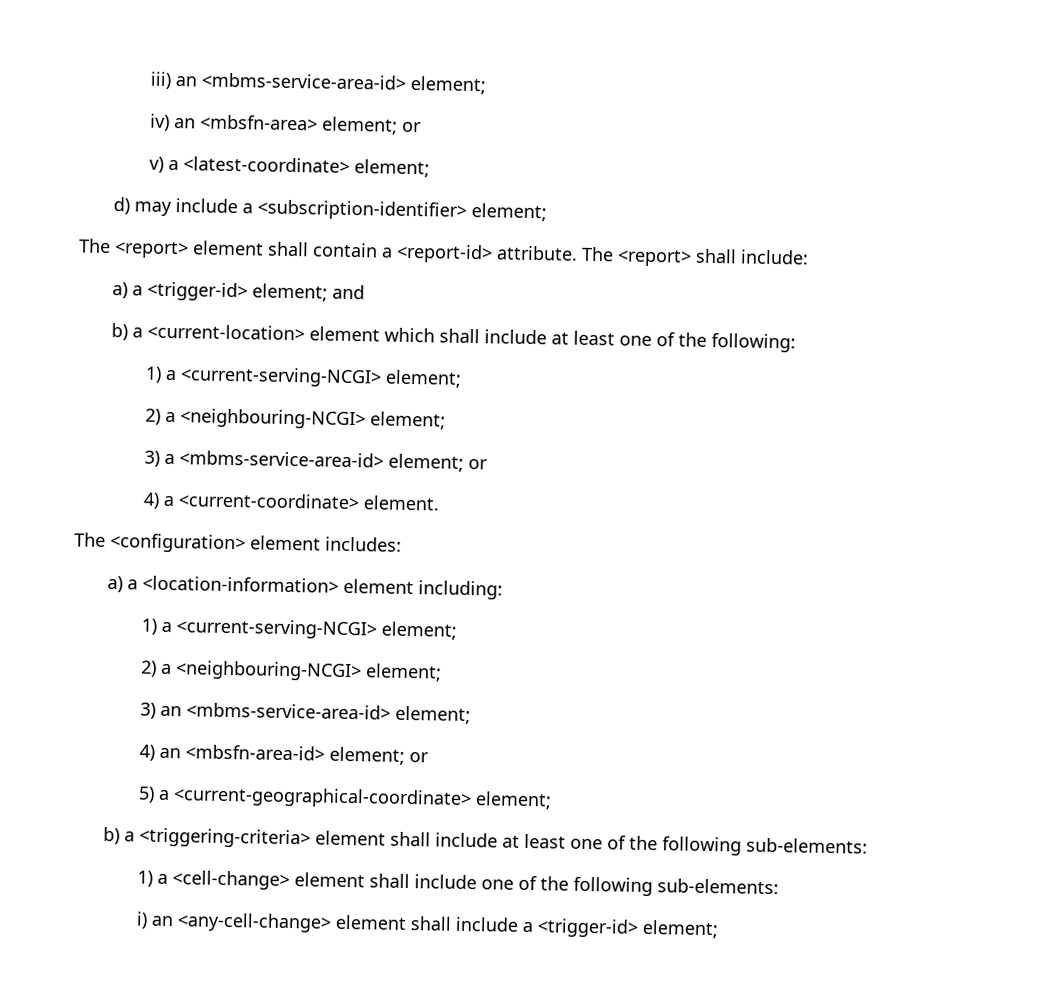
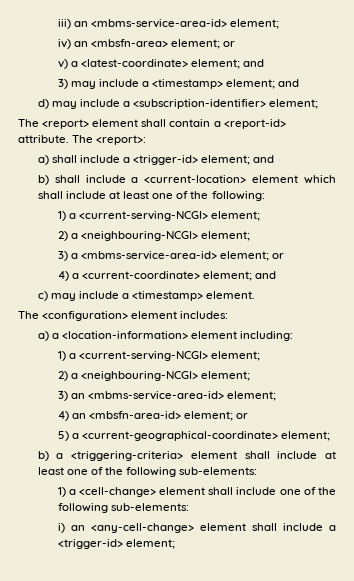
- v) a <latest-coordinate> element;
+ v) a <latest-coordinate> element; and
+ 3) may include a <timestamp> element; and
- The <report> shall include:
- a) a <trigger-id> element; and
+ The <report>:
+ a) shall include a <trigger-id> element; and
- b) a <current-location> element which shall include at least one of the following:
+ b) shall include a <current-location> element which shall include at least one of the following:
- 4) a <current-coordinate> element.
+ 4) a <current-coordinate> element; and
+ c) may include a <timestamp> element.

